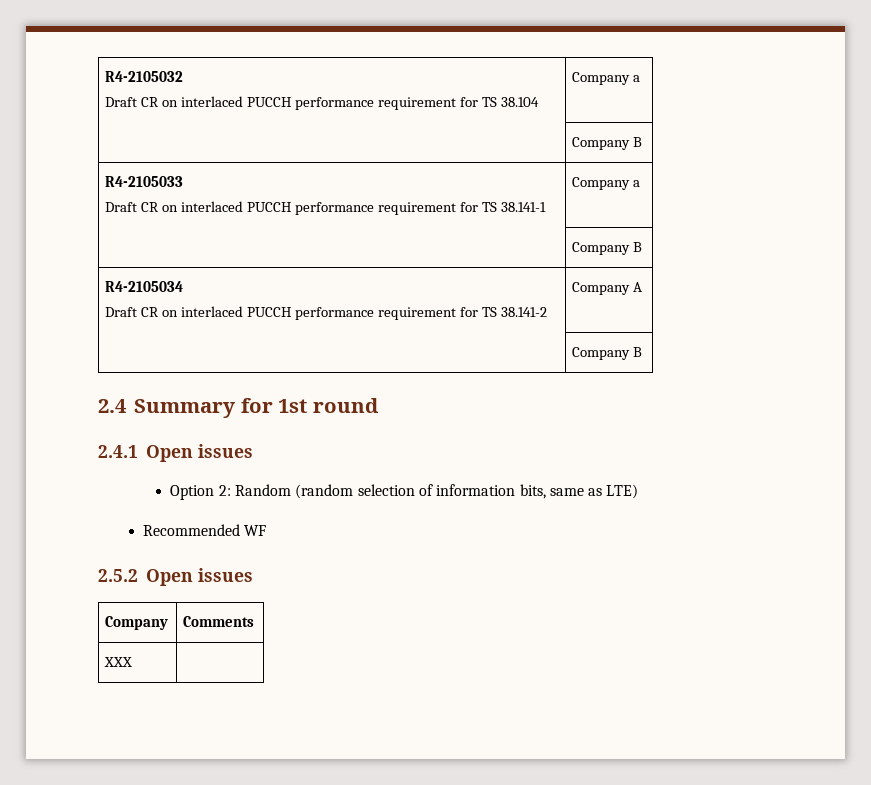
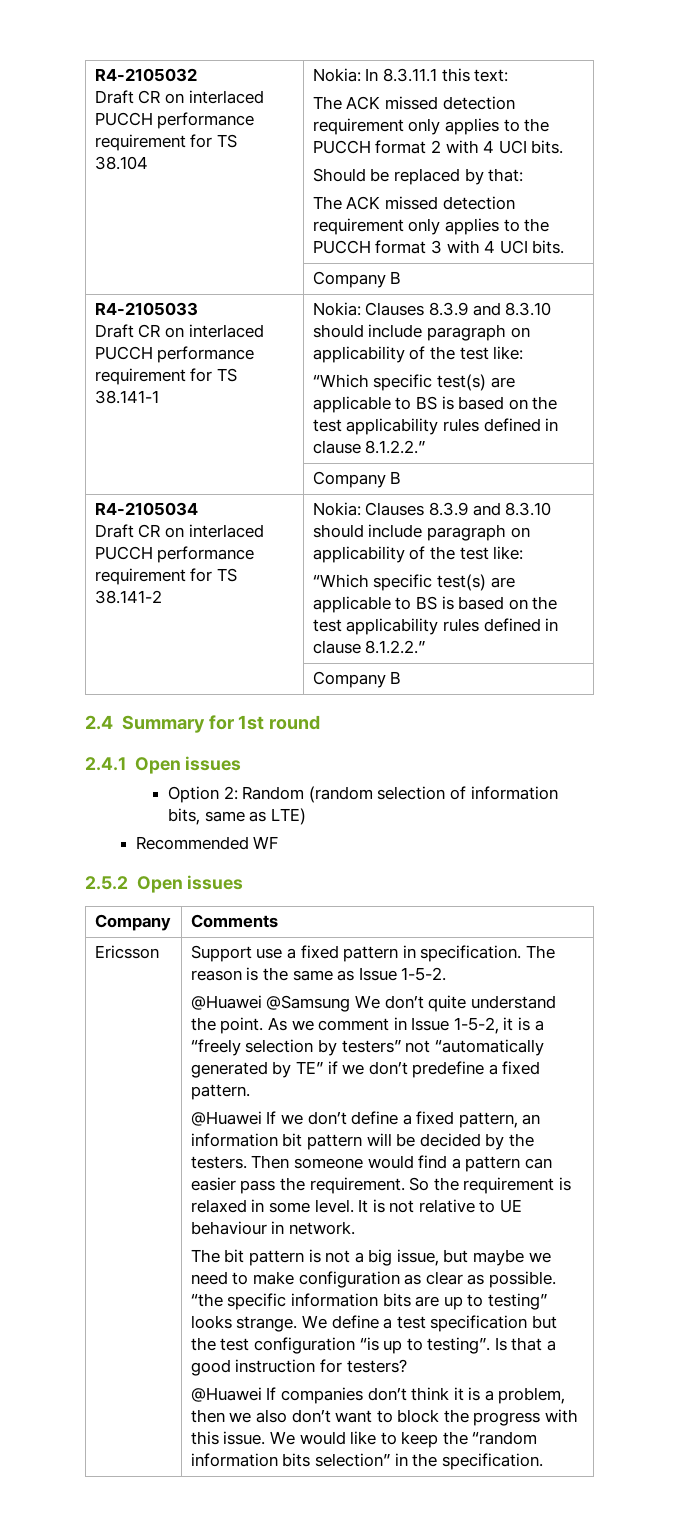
- Draft CR on interlaced PUCCH performance requirement for TS 38.104 | Company a
+ Draft CR on interlaced PUCCH performance requirement for TS 38.104 | Nokia: In 8.3.11.1 this text:
+ The ACK missed detection requirement only applies to the PUCCH format 2 with 4 UCI bits.
+ Should be replaced by that:
+ The ACK missed detection requirement only applies to the PUCCH format 3 with 4 UCI bits.
- Draft CR on interlaced PUCCH performance requirement for TS 38.141-1 | Company a
+ Draft CR on interlaced PUCCH performance requirement for TS 38.141-1 | Nokia: Clauses 8.3.9 and 8.3.10 should include paragraph on applicability of the test like:
+ “Which specific test(s) are applicable to BS is based on the test applicability rules defined in clause 8.1.2.2.”
- Draft CR on interlaced PUCCH performance requirement for TS 38.141-2 | Company A
+ Draft CR on interlaced PUCCH performance requirement for TS 38.141-2 | Nokia: Clauses 8.3.9 and 8.3.10 should include paragraph on applicability of the test like:
+ “Which specific test(s) are applicable to BS is based on the test applicability rules defined in clause 8.1.2.2.”
- XXX
+ Ericsson | Support use a fixed pattern in specification. The reason is the same as Issue 1-5-2.
+ @Huawei @Samsung We don’t quite understand the point. As we comment in Issue 1-5-2, it is a “freely selection by testers” not “automatically generated by TE” if we don’t predefine a fixed pattern.
+ @Huawei If we don’t define a fixed pattern, an information bit pattern will be decided by the testers. Then someone would find a pattern can easier pass the requirement. So the requirement is relaxed in some level. It is not relative to UE behaviour in network.
+ The bit pattern is not a big issue, but maybe we need to make configuration as clear as possible. “the specific information bits are up to testing” looks strange. We define a test specification but the test configuration “is up to testing”. Is that a good instruction for testers?
+ @Huawei If companies don’t think it is a problem, then we also don’t want to block the progress with this issue. We would like to keep the “random information bits selection” in the specification.

